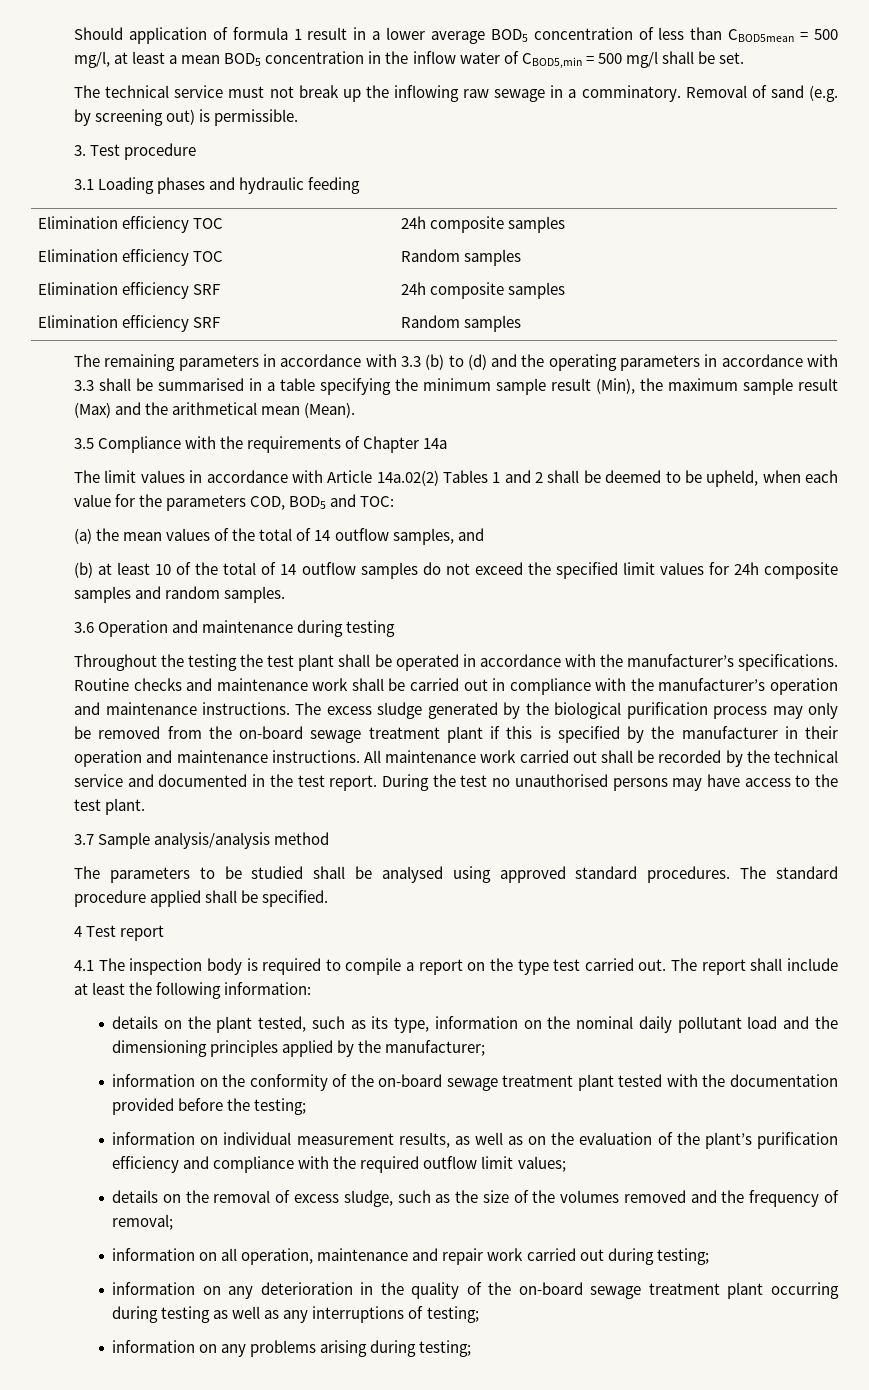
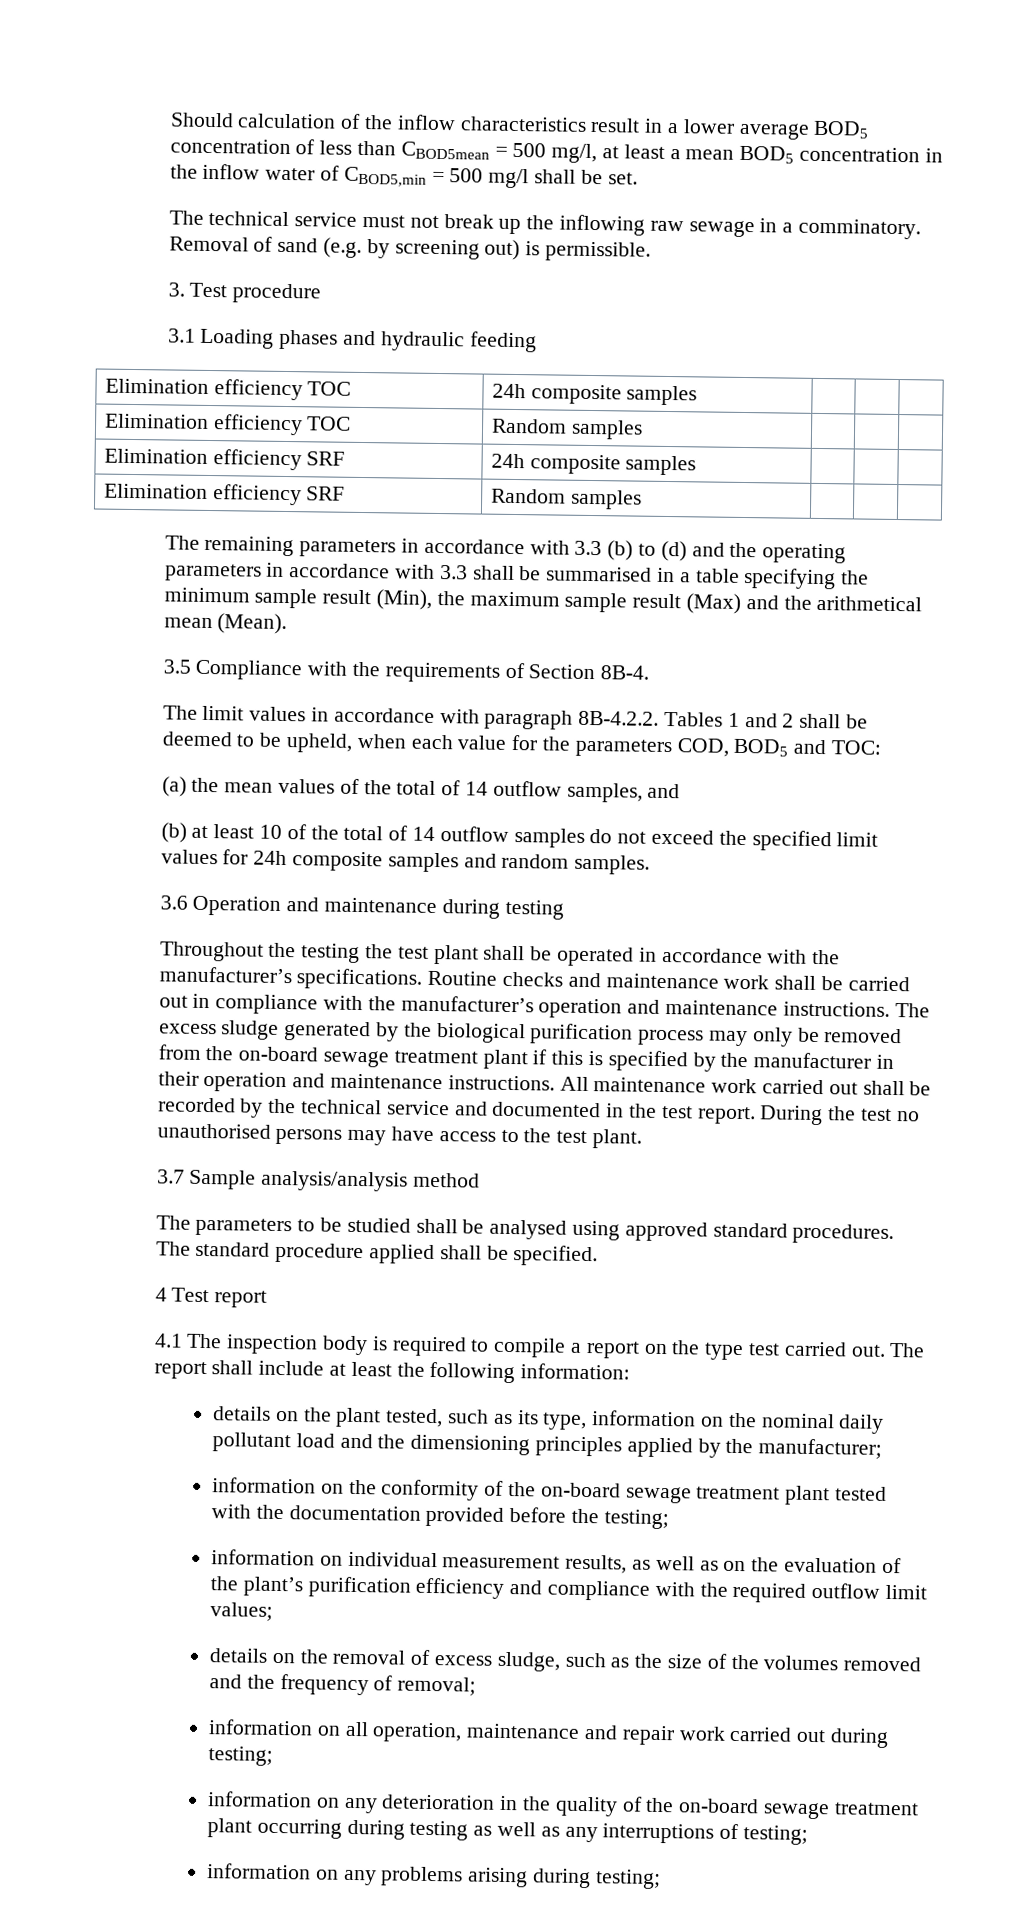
- Should application of formula 1 result in a lower average BOD5 concentration of less than CBOD5mean = 500 mg/l, at least a mean BOD5 concentration in the inflow water of CBOD5,min = 500 mg/l shall be set.
+ Should calculation of the inflow characteristics result in a lower average BOD5 concentration of less than CBOD5mean = 500 mg/l, at least a mean BOD5 concentration in the inflow water of CBOD5,min = 500 mg/l shall be set.
- 3.5 Compliance with the requirements of Chapter 14a
+ 3.5 Compliance with the requirements of Section 8B-4.
- The limit values in accordance with Article 14a.02(2) Tables 1 and 2 shall be deemed to be upheld, when each value for the parameters COD, BOD5 and TOC:
+ The limit values in accordance with paragraph 8B-4.2.2. Tables 1 and 2 shall be deemed to be upheld, when each value for the parameters COD, BOD5 and TOC:

